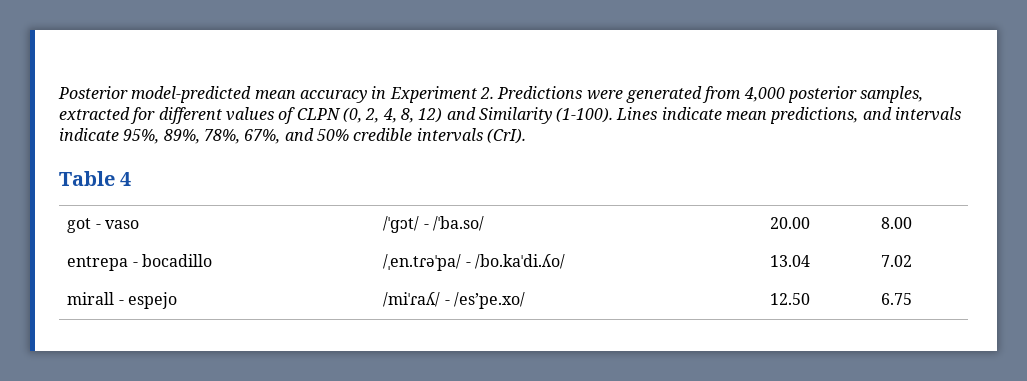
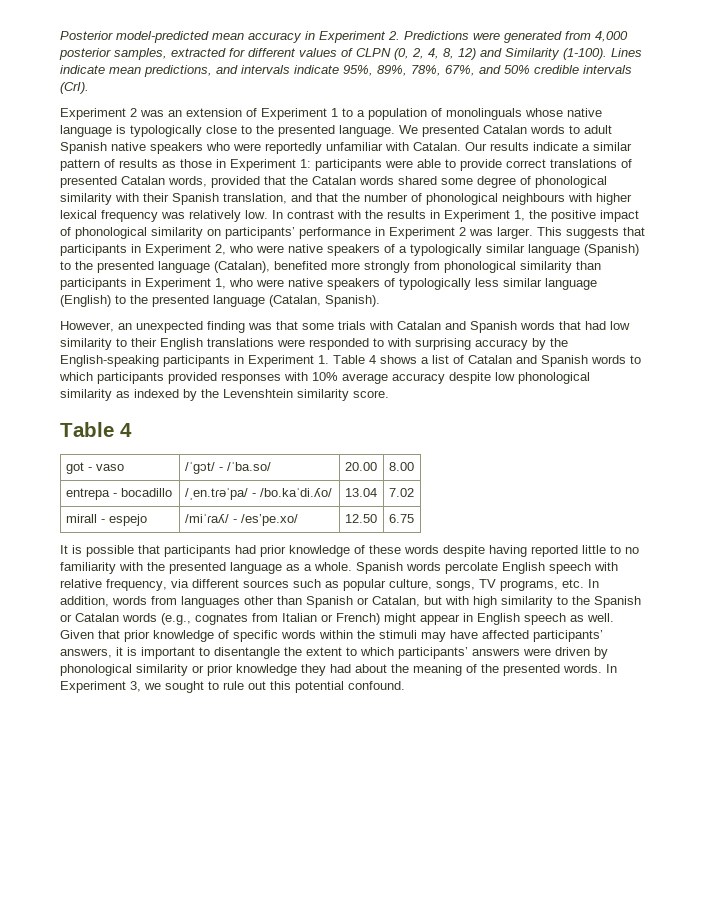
+ Experiment 2 was an extension of Experiment 1 to a population of monolinguals whose native language is typologically close to the presented language. We presented Catalan words to adult Spanish native speakers who were reportedly unfamiliar with Catalan. Our results indicate a similar pattern of results as those in Experiment 1: participants were able to provide correct translations of presented Catalan words, provided that the Catalan words shared some degree of phonological similarity with their Spanish translation, and that the number of phonological neighbours with higher lexical frequency was relatively low. In contrast with the results in Experiment 1, the positive impact of phonological similarity on participants’ performance in Experiment 2 was larger. This suggests that participants in Experiment 2, who were native speakers of a typologically similar language (Spanish) to the presented language (Catalan), benefited more strongly from phonological similarity than participants in Experiment 1, who were native speakers of typologically less similar language (English) to the presented language (Catalan, Spanish).
+ However, an unexpected finding was that some trials with Catalan and Spanish words that had low similarity to their English translations were responded to with surprising accuracy by the English-speaking participants in Experiment 1. Table 4 shows a list of Catalan and Spanish words to which participants provided responses with 10% average accuracy despite low phonological similarity as indexed by the Levenshtein similarity score.
+ It is possible that participants had prior knowledge of these words despite having reported little to no familiarity with the presented language as a whole. Spanish words percolate English speech with relative frequency, via different sources such as popular culture, songs, TV programs, etc. In addition, words from languages other than Spanish or Catalan, but with high similarity to the Spanish or Catalan words (e.g., cognates from Italian or French) might appear in English speech as well. Given that prior knowledge of specific words within the stimuli may have affected participants’ answers, it is important to disentangle the extent to which participants’ answers were driven by phonological similarity or prior knowledge they had about the meaning of the presented words. In Experiment 3, we sought to rule out this potential confound.

